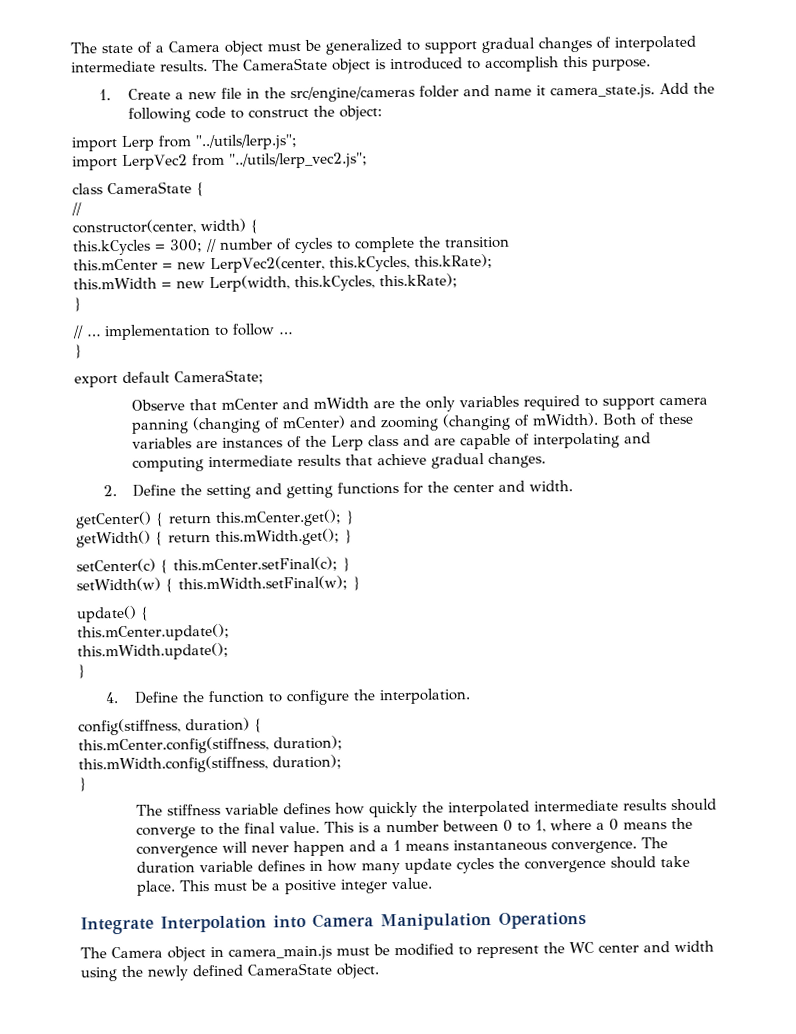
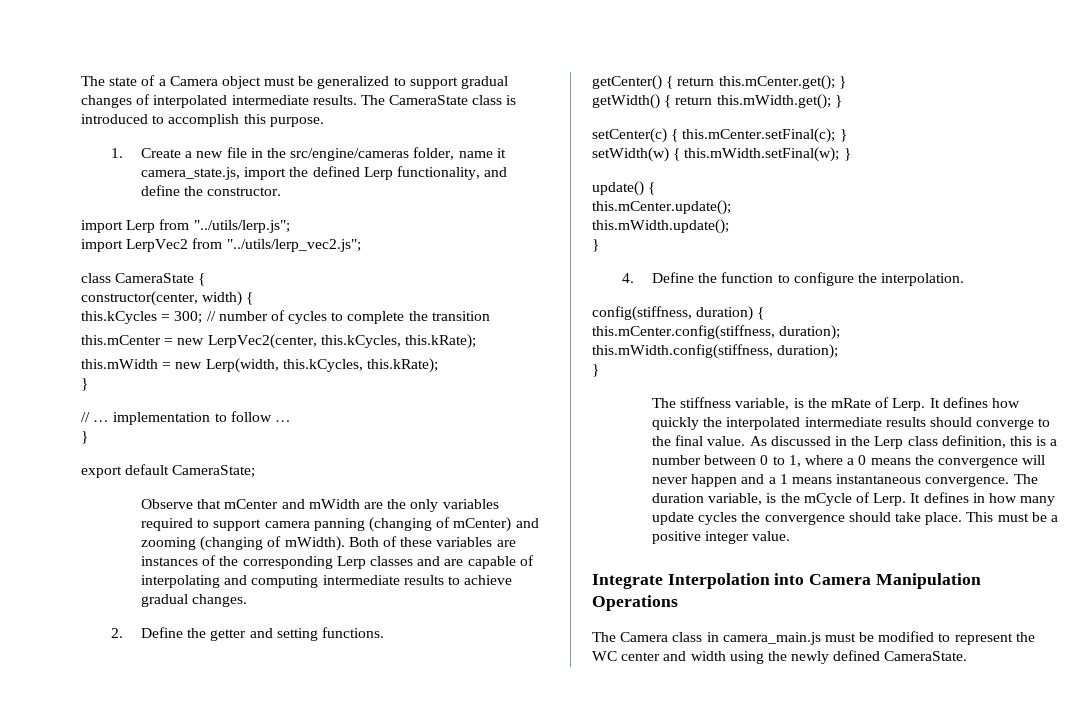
- The CameraState object is introduced to accomplish this purpose.
+ The CameraState class is introduced to accomplish this purpose.
- 1. Create a new file in the src/engine/cameras folder and name it camera_state.js. Add the following code to construct the object:
+ 1. Create a new file in the src/engine/cameras folder, name it camera_state.js, import the defined Lerp functionality, and define the constructor.
  class CameraState {
- //
- Both of these variables are instances of the Lerp class and are capable of interpolating and computing intermediate results that achieve gradual changes.
+ Both of these variables are instances of the corresponding Lerp classes and are capable of interpolating and computing intermediate results to achieve gradual changes.
- 2. Define the setting and getting functions for the center and width.
+ 2. Define the getter and setting functions.
- The stiffness variable defines how quickly the interpolated intermediate results should converge to the final value.
+ The stiffness variable, is the mRate of Lerp. It defines how quickly the interpolated intermediate results should converge to the final value.
- This is a number between 0 to 1, where a 0 means the convergence will never happen and a 1 means instantaneous convergence.
+ As discussed in the Lerp class definition, this is a number between 0 to 1, where a 0 means the convergence will never happen and a 1 means instantaneous convergence.
- The duration variable defines in how many update cycles the convergence should take place.
+ The duration variable, is the mCycle of Lerp. It defines in how many update cycles the convergence should take place.
- The Camera object in camera_main.js must be modified to represent the WC center and width using the newly defined CameraState object.
+ The Camera class in camera_main.js must be modified to represent the WC center and width using the newly defined CameraState.

